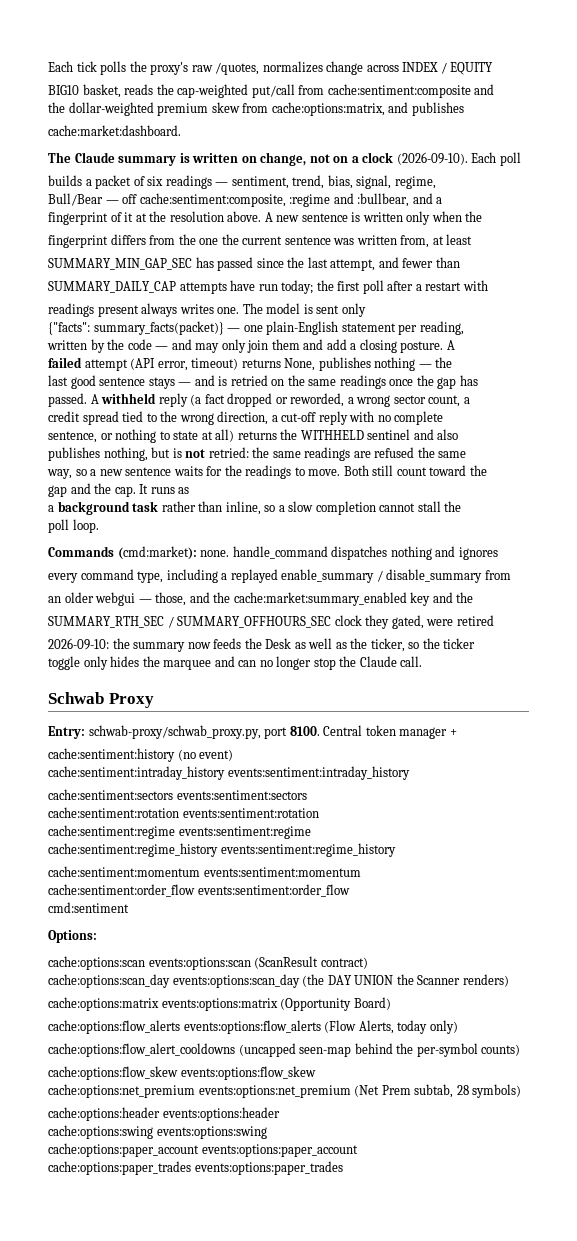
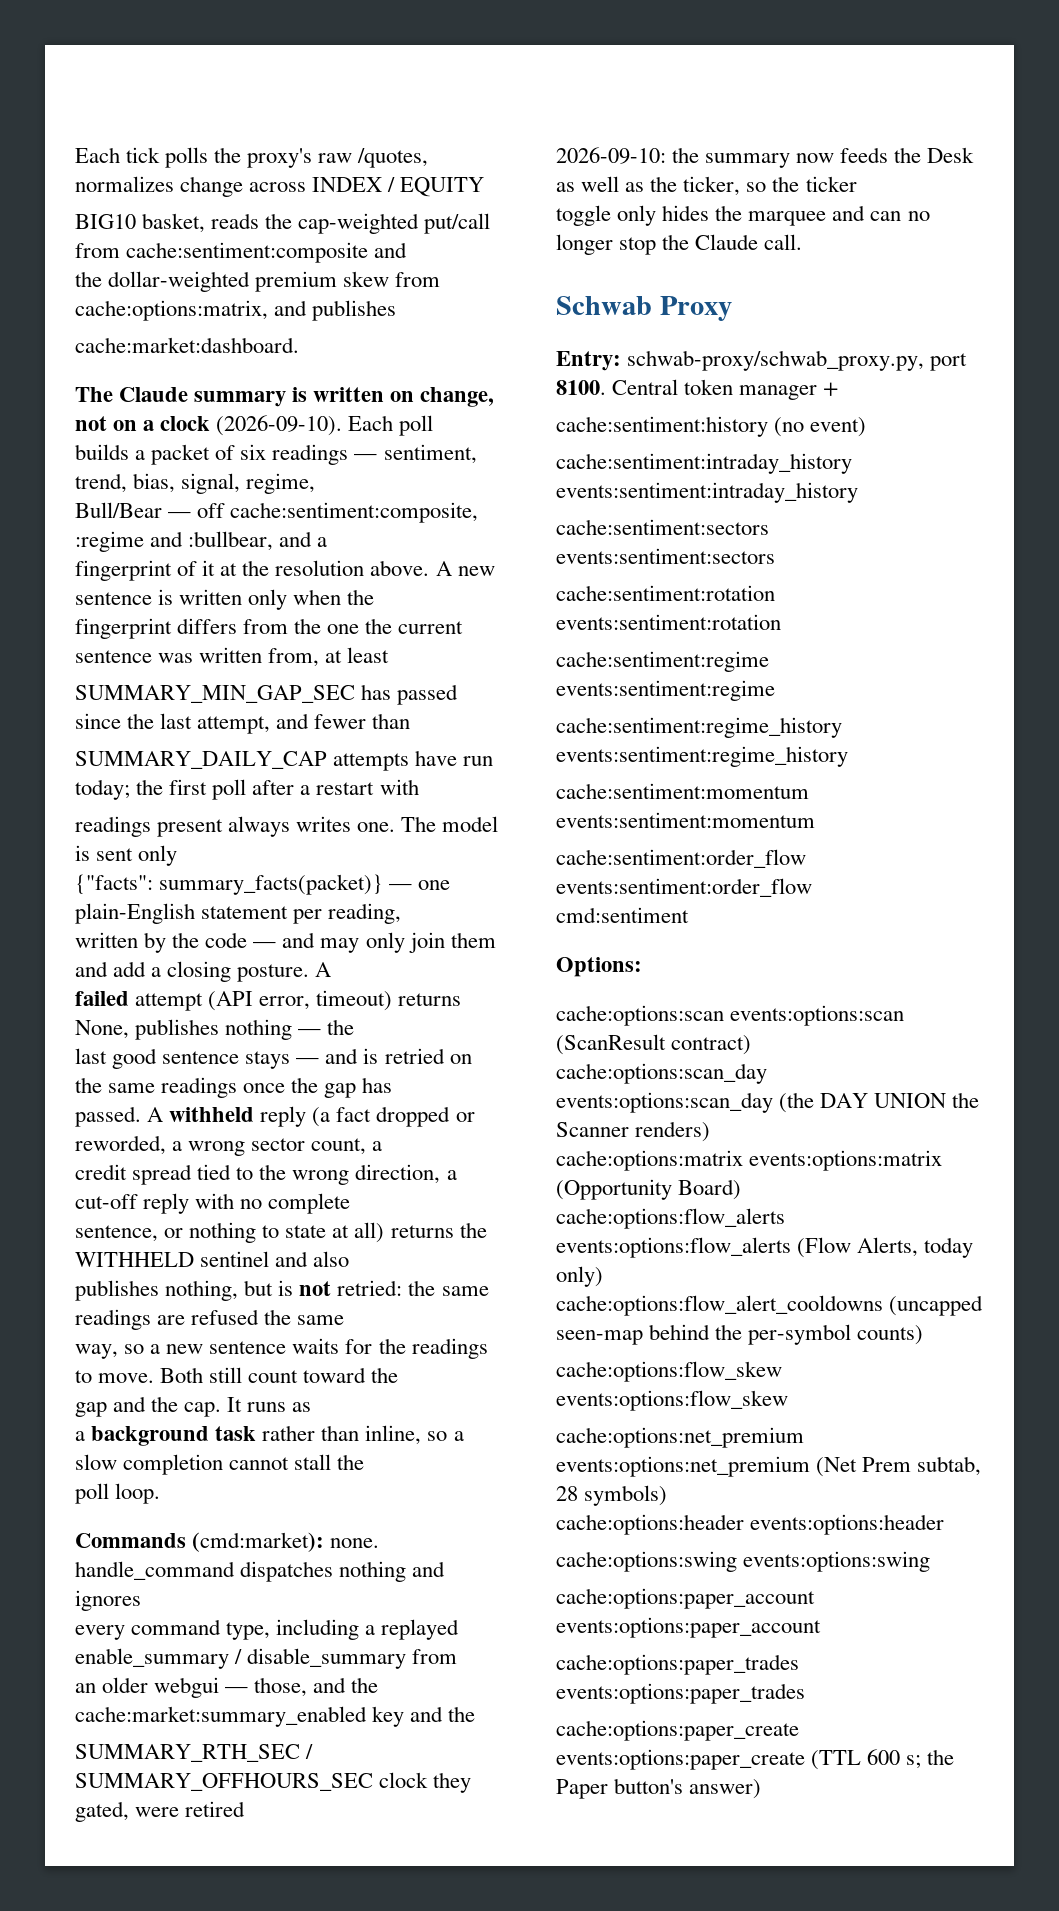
+ cache:options:paper_create events:options:paper_create (TTL 600 s; the Paper button's answer)

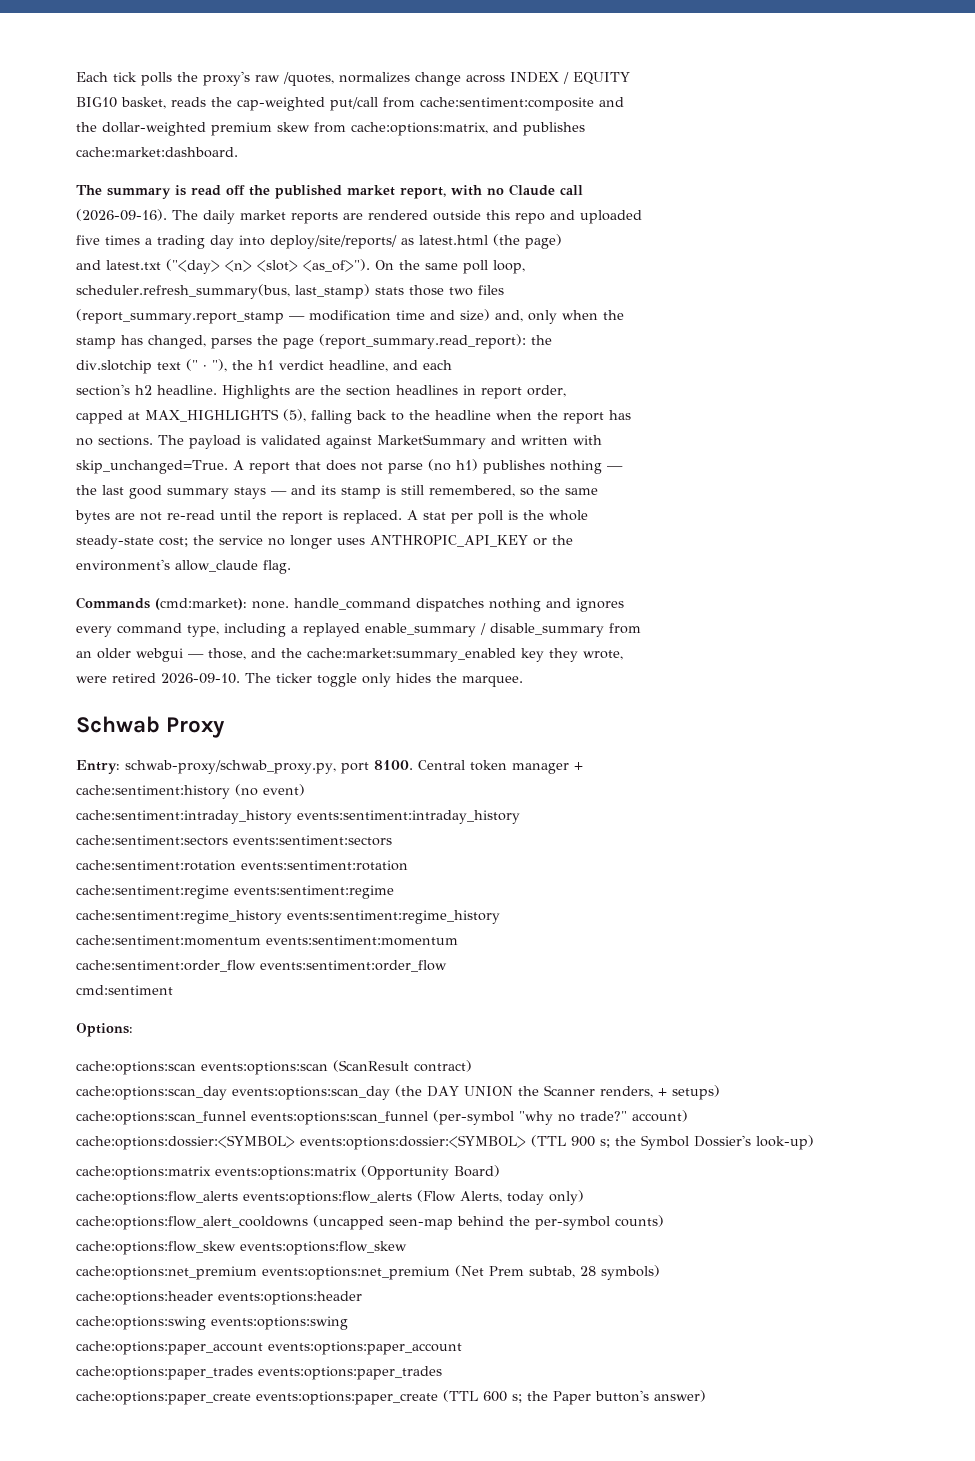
- The Claude summary is written on change, not on a clock (2026-09-10). Each poll
- builds a packet of six readings — sentiment, trend, bias, signal, regime,
- Bull/Bear — off cache:sentiment:composite, :regime and :bullbear, and a
- fingerprint of it at the resolution above. A new sentence is written only when the
- fingerprint differs from the one the current sentence was written from, at least
- SUMMARY_MIN_GAP_SEC has passed since the last attempt, and fewer than
- SUMMARY_DAILY_CAP attempts have run today; the first poll after a restart with
- readings present always writes one. The model is sent only
- {"facts": summary_facts(packet)} — one plain-English statement per reading,
- written by the code — and may only join them and add a closing posture. A
- failed attempt (API error, timeout) returns None, publishes nothing — the
- last good sentence stays — and is retried on the same readings once the gap has
- passed. A withheld reply (a fact dropped or reworded, a wrong sector count, a
- credit spread tied to the wrong direction, a cut-off reply with no complete
- sentence, or nothing to state at all) returns the WITHHELD sentinel and also
- publishes nothing, but is not retried: the same readings are refused the same
- way, so a new sentence waits for the readings to move. Both still count toward the
- gap and the cap. It runs as
- a background task rather than inline, so a slow completion cannot stall the
- poll loop.
+ The summary is read off the published market report, with no Claude call
+ (2026-09-16). The daily market reports are rendered outside this repo and uploaded
+ five times a trading day into deploy/site/reports/ as latest.html (the page)
+ and latest.txt ("<day> <n> <slot> <as_of>"). On the same poll loop,
+ scheduler.refresh_summary(bus, last_stamp) stats those two files
+ (report_summary.report_stamp — modification time and size) and, only when the
+ stamp has changed, parses the page (report_summary.read_report): the
+ div.slotchip text (" · "), the h1 verdict headline, and each
+ section's h2 headline. Highlights are the section headlines in report order,
+ capped at MAX_HIGHLIGHTS (5), falling back to the headline when the report has
+ no sections. The payload is validated against MarketSummary and written with
+ skip_unchanged=True. A report that does not parse (no h1) publishes nothing —
+ the last good summary stays — and its stamp is still remembered, so the same
+ bytes are not re-read until the report is replaced. A stat per poll is the whole
+ steady-state cost; the service no longer uses ANTHROPIC_API_KEY or the
+ environment's allow_claude flag.
- an older webgui — those, and the cache:market:summary_enabled key and the
- SUMMARY_RTH_SEC / SUMMARY_OFFHOURS_SEC clock they gated, were retired
- 2026-09-10: the summary now feeds the Desk as well as the ticker, so the ticker
- toggle only hides the marquee and can no longer stop the Claude call.
+ an older webgui — those, and the cache:market:summary_enabled key they wrote,
+ were retired 2026-09-10. The ticker toggle only hides the marquee.
- cache:options:scan_day events:options:scan_day (the DAY UNION the Scanner renders)
+ cache:options:scan_day events:options:scan_day (the DAY UNION the Scanner renders, + setups)
+ cache:options:scan_funnel events:options:scan_funnel (per-symbol "why no trade?" account)
+ cache:options:dossier:<SYMBOL> events:options:dossier:<SYMBOL> (TTL 900 s; the Symbol Dossier's look-up)

